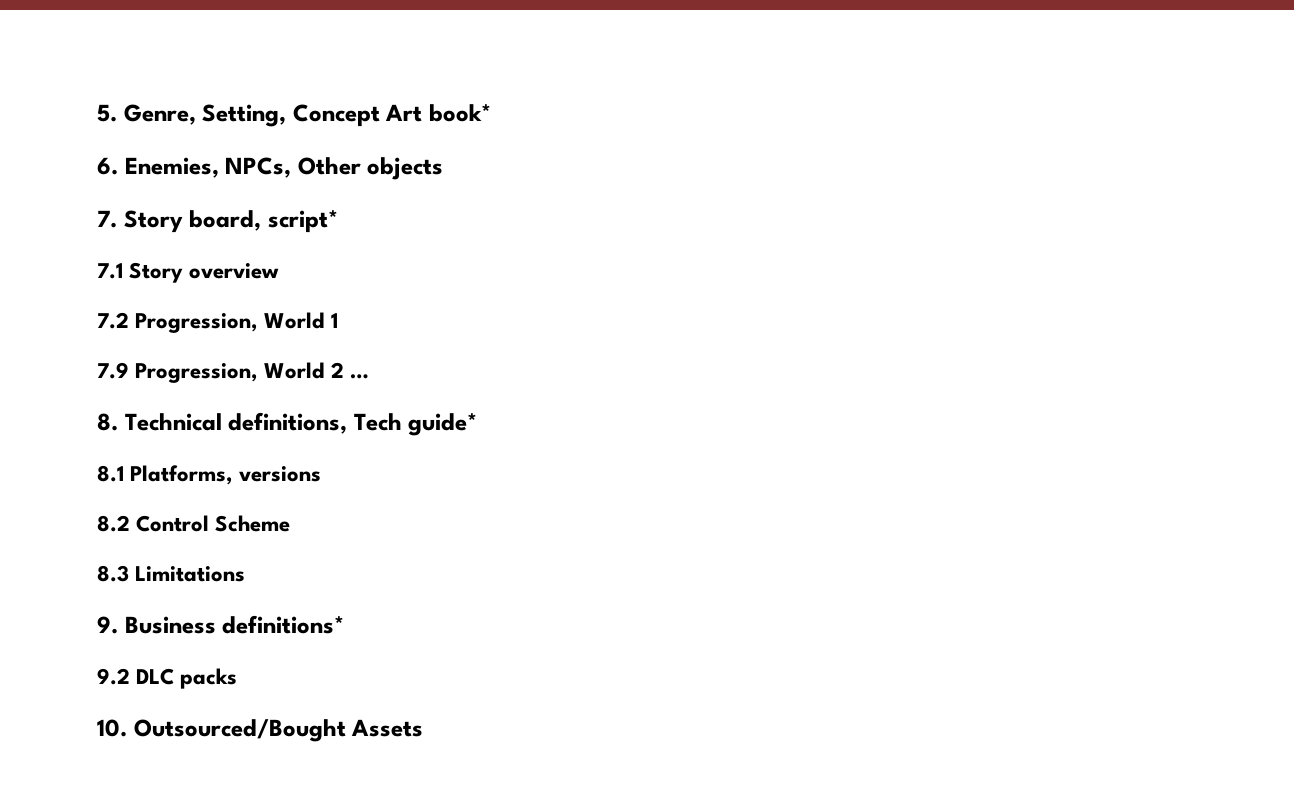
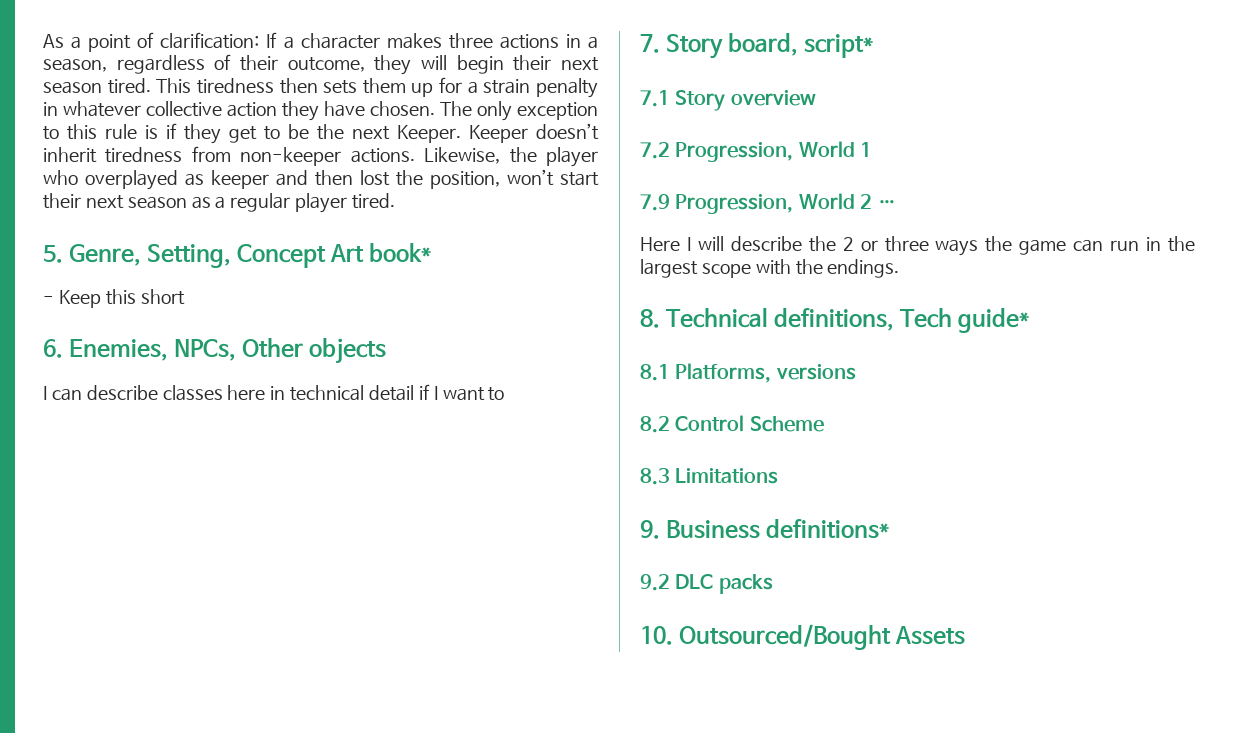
+ As a point of clarification: If a character makes three actions in a season, regardless of their outcome, they will begin their next season tired. This tiredness then sets them up for a strain penalty in whatever collective action they have chosen. The only exception to this rule is if they get to be the next Keeper. Keeper doesn’t inherit tiredness from non-keeper actions. Likewise, the player who overplayed as keeper and then lost the position, won’t start their next season as a regular player tired.
+ - Keep this short
+ I can describe classes here in technical detail if I want to
+ Here I will describe the 2 or three ways the game can run in the largest scope with the endings.

